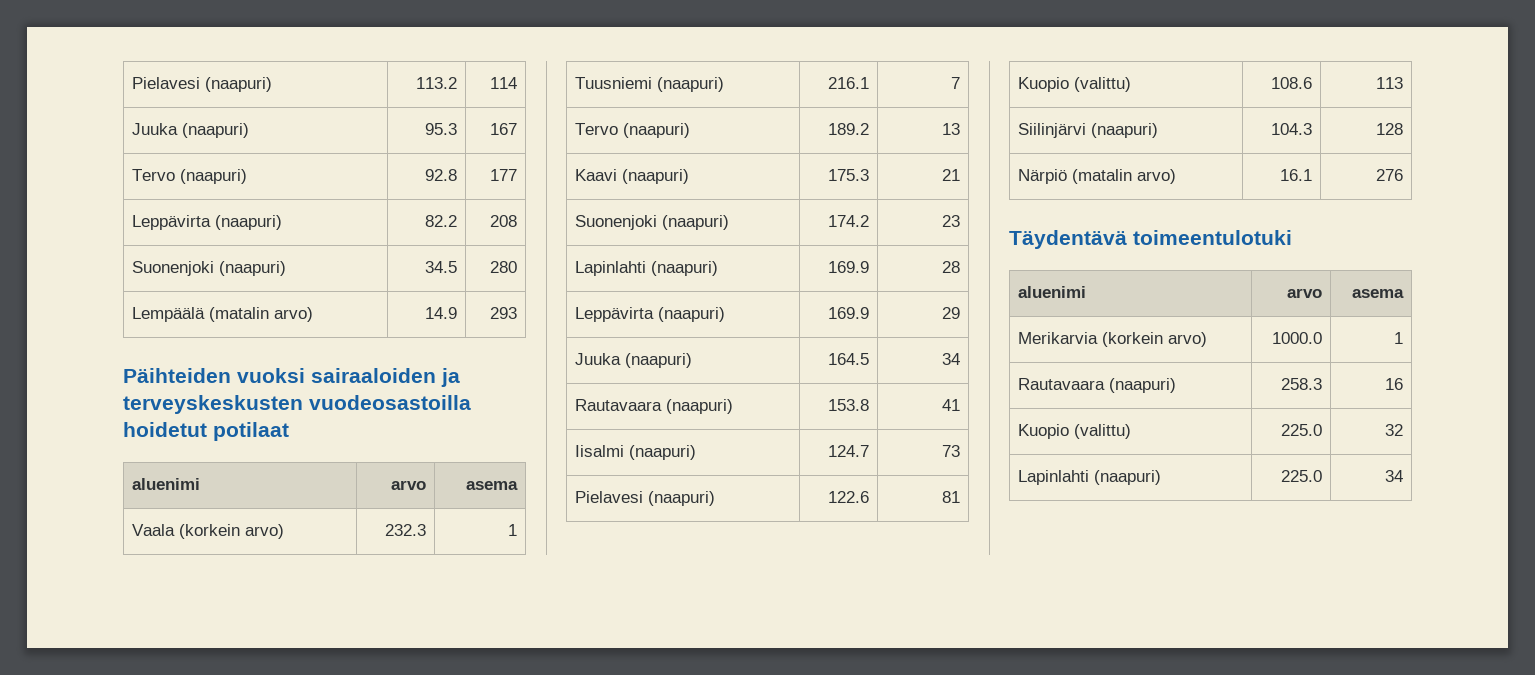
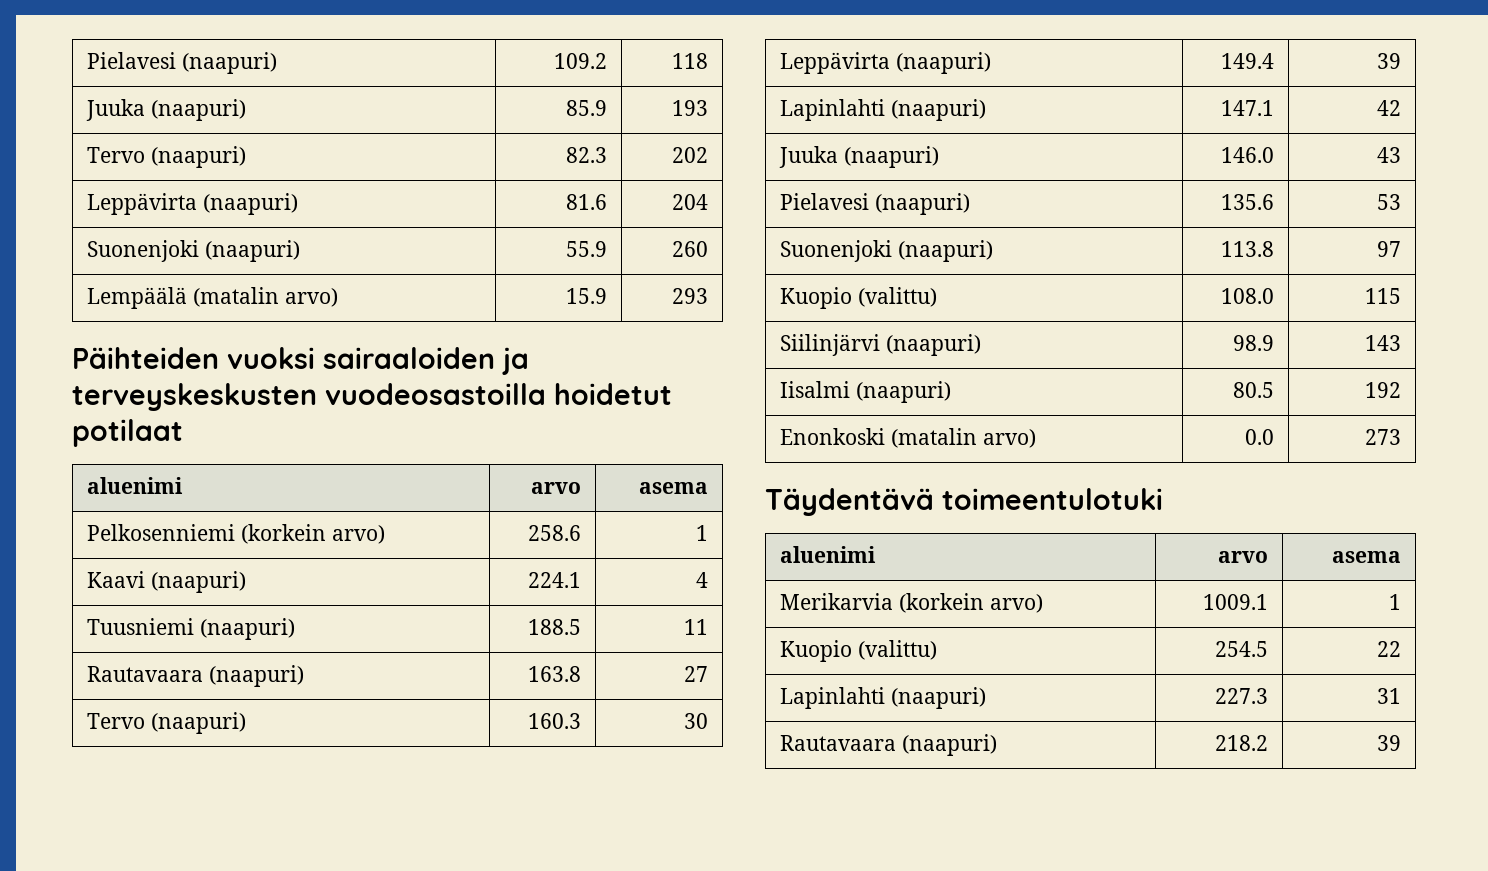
- Pielavesi (naapuri) | 113.2 | 114
- Juuka (naapuri) | 95.3 | 167
- Tervo (naapuri) | 92.8 | 177
- Leppävirta (naapuri) | 82.2 | 208
- Suonenjoki (naapuri) | 34.5 | 280
+ Pielavesi (naapuri) | 109.2 | 118
+ Juuka (naapuri) | 85.9 | 193
+ Tervo (naapuri) | 82.3 | 202
+ Leppävirta (naapuri) | 81.6 | 204
+ Suonenjoki (naapuri) | 55.9 | 260
- Lempäälä (matalin arvo) | 14.9 | 293
+ Lempäälä (matalin arvo) | 15.9 | 293
- Vaala (korkein arvo) | 232.3 | 1
- Tuusniemi (naapuri) | 216.1 | 7
- Tervo (naapuri) | 189.2 | 13
- Kaavi (naapuri) | 175.3 | 21
- Suonenjoki (naapuri) | 174.2 | 23
- Lapinlahti (naapuri) | 169.9 | 28
- Leppävirta (naapuri) | 169.9 | 29
- Juuka (naapuri) | 164.5 | 34
- Rautavaara (naapuri) | 153.8 | 41
- Iisalmi (naapuri) | 124.7 | 73
- Pielavesi (naapuri) | 122.6 | 81
- Kuopio (valittu) | 108.6 | 113
- Siilinjärvi (naapuri) | 104.3 | 128
- Närpiö (matalin arvo) | 16.1 | 276
+ Pelkosenniemi (korkein arvo) | 258.6 | 1
+ Kaavi (naapuri) | 224.1 | 4
+ Tuusniemi (naapuri) | 188.5 | 11
+ Rautavaara (naapuri) | 163.8 | 27
+ Tervo (naapuri) | 160.3 | 30
+ Leppävirta (naapuri) | 149.4 | 39
+ Lapinlahti (naapuri) | 147.1 | 42
+ Juuka (naapuri) | 146.0 | 43
+ Pielavesi (naapuri) | 135.6 | 53
+ Suonenjoki (naapuri) | 113.8 | 97
+ Kuopio (valittu) | 108.0 | 115
+ Siilinjärvi (naapuri) | 98.9 | 143
+ Iisalmi (naapuri) | 80.5 | 192
+ Enonkoski (matalin arvo) | 0.0 | 273
- Merikarvia (korkein arvo) | 1000.0 | 1
- Rautavaara (naapuri) | 258.3 | 16
- Kuopio (valittu) | 225.0 | 32
- Lapinlahti (naapuri) | 225.0 | 34
+ Merikarvia (korkein arvo) | 1009.1 | 1
+ Kuopio (valittu) | 254.5 | 22
+ Lapinlahti (naapuri) | 227.3 | 31
+ Rautavaara (naapuri) | 218.2 | 39

